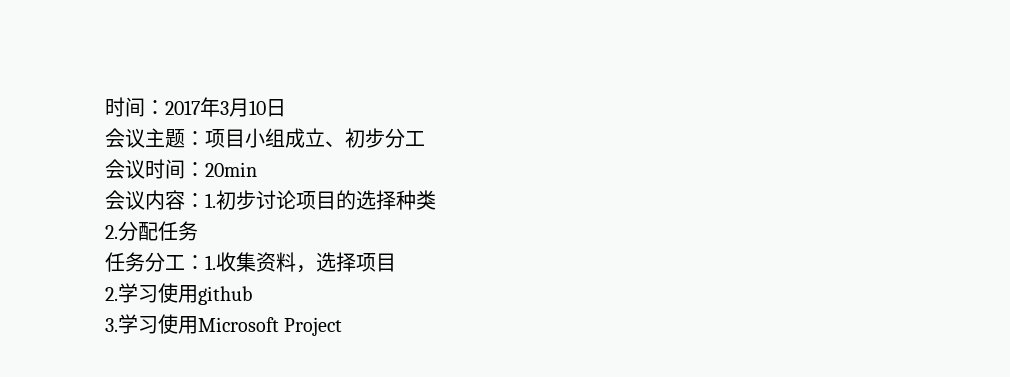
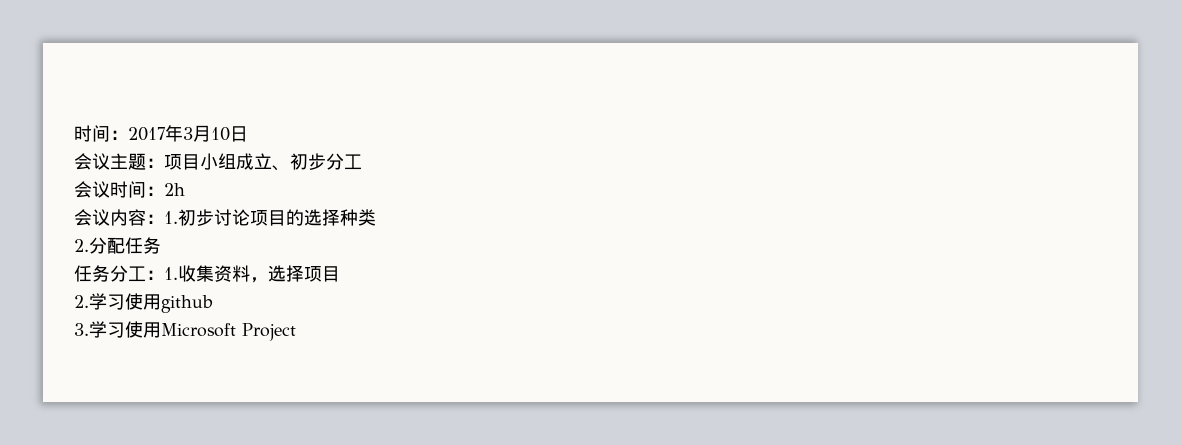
- 会议时间：20min
+ 会议时间：2h

